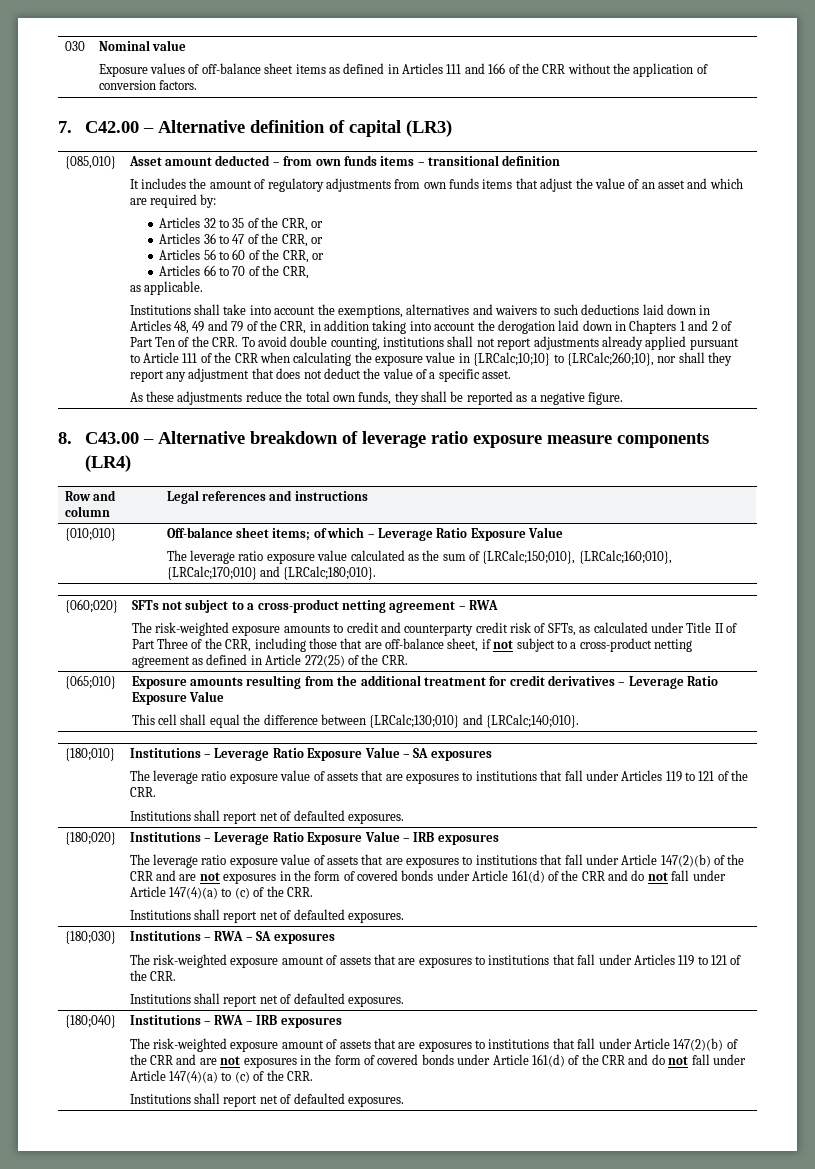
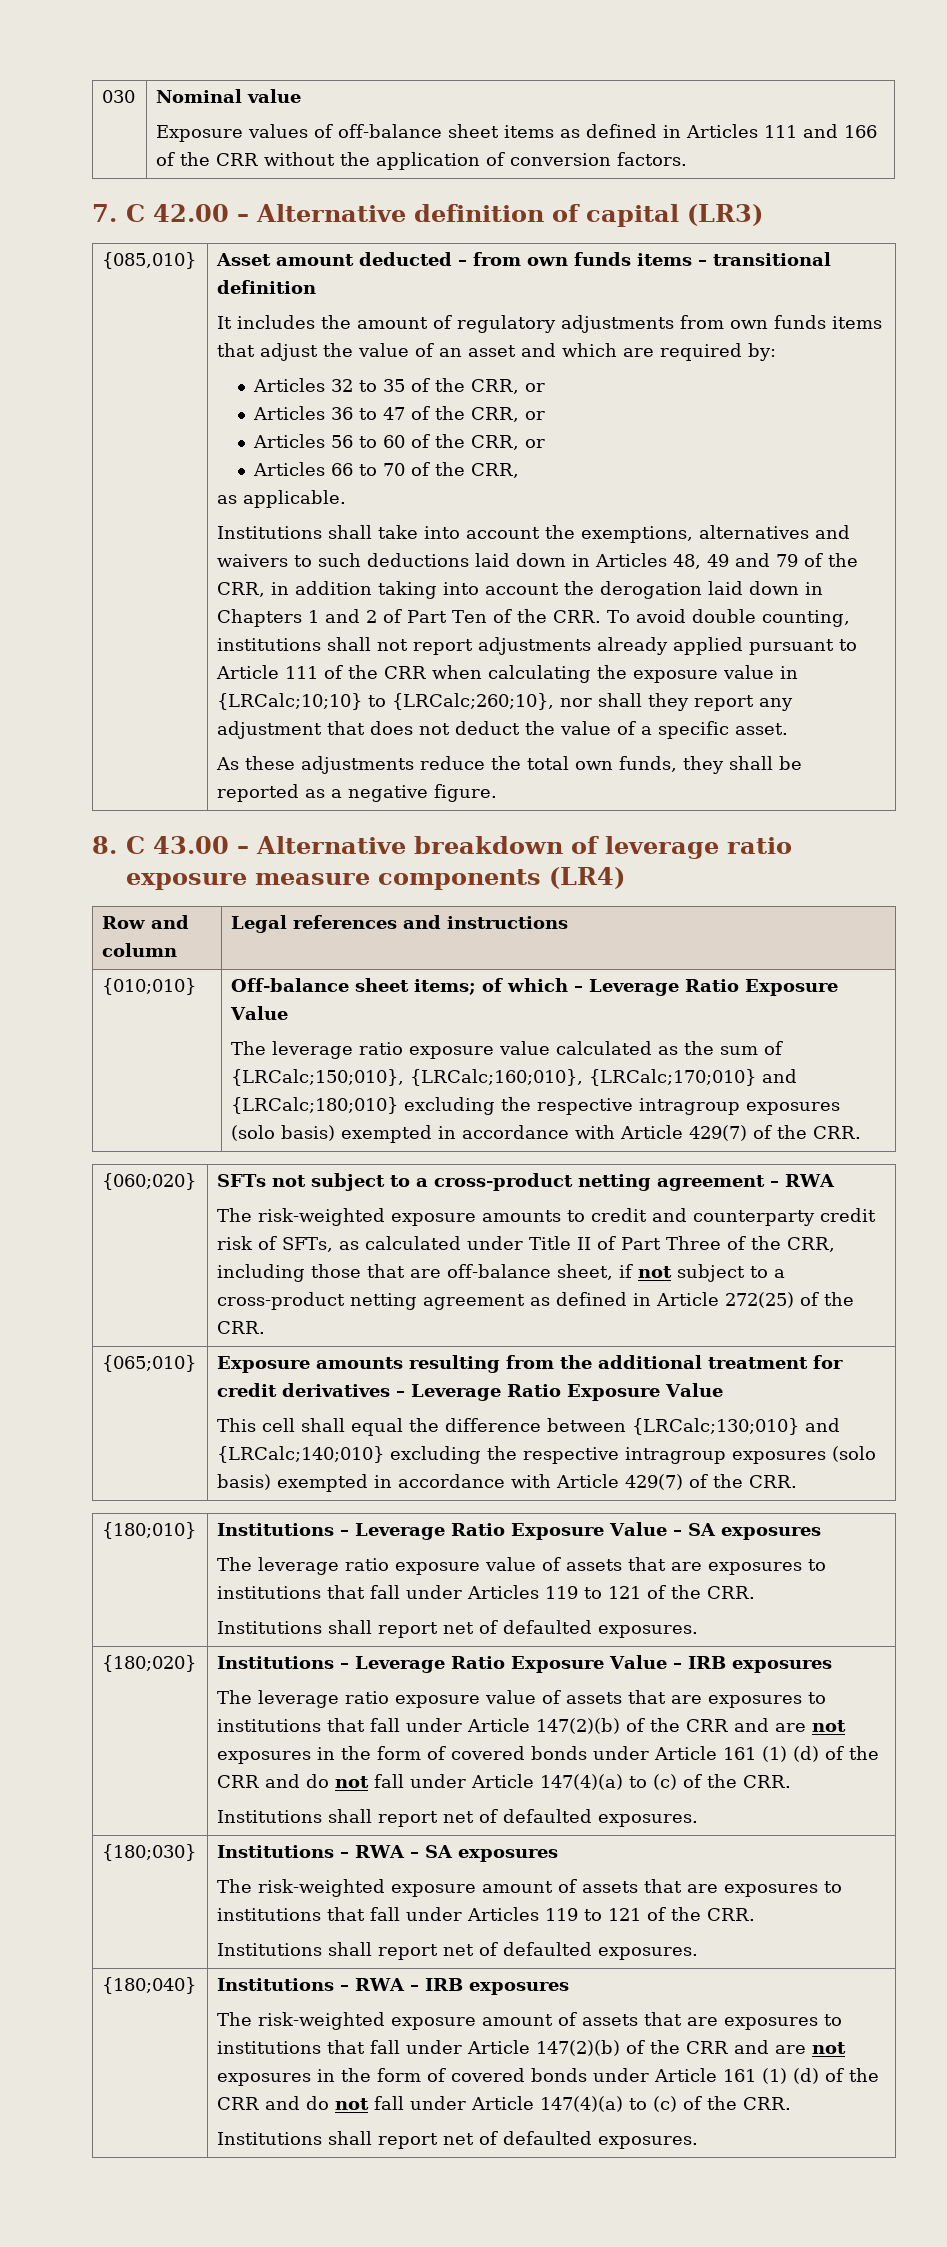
- 7. C42.00 – Alternative definition of capital (LR3)
+ 7. C 42.00 – Alternative definition of capital (LR3)
- 8. C43.00 – Alternative breakdown of leverage ratio exposure measure components (LR4)
+ 8. C 43.00 – Alternative breakdown of leverage ratio exposure measure components (LR4)
- The leverage ratio exposure value calculated as the sum of {LRCalc;150;010}, {LRCalc;160;010}, {LRCalc;170;010} and {LRCalc;180;010}.
+ The leverage ratio exposure value calculated as the sum of {LRCalc;150;010}, {LRCalc;160;010}, {LRCalc;170;010} and {LRCalc;180;010} excluding the respective intragroup exposures (solo basis) exempted in accordance with Article 429(7) of the CRR.
- This cell shall equal the difference between {LRCalc;130;010} and {LRCalc;140;010}.
+ This cell shall equal the difference between {LRCalc;130;010} and {LRCalc;140;010} excluding the respective intragroup exposures (solo basis) exempted in accordance with Article 429(7) of the CRR.
- The leverage ratio exposure value of assets that are exposures to institutions that fall under Article 147(2)(b) of the CRR and are not exposures in the form of covered bonds under Article 161(d) of the CRR and do not fall under Article 147(4)(a) to (c) of the CRR.
+ The leverage ratio exposure value of assets that are exposures to institutions that fall under Article 147(2)(b) of the CRR and are not exposures in the form of covered bonds under Article 161 (1) (d) of the CRR and do not fall under Article 147(4)(a) to (c) of the CRR.
- The risk-weighted exposure amount of assets that are exposures to institutions that fall under Article 147(2)(b) of the CRR and are not exposures in the form of covered bonds under Article 161(d) of the CRR and do not fall under Article 147(4)(a) to (c) of the CRR.
+ The risk-weighted exposure amount of assets that are exposures to institutions that fall under Article 147(2)(b) of the CRR and are not exposures in the form of covered bonds under Article 161 (1) (d) of the CRR and do not fall under Article 147(4)(a) to (c) of the CRR.

